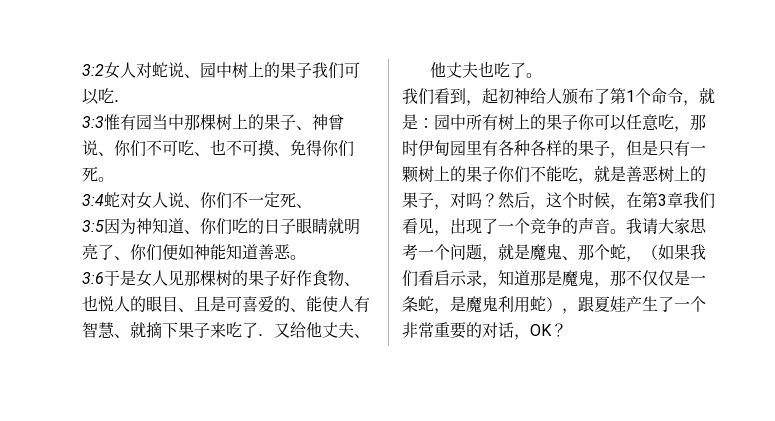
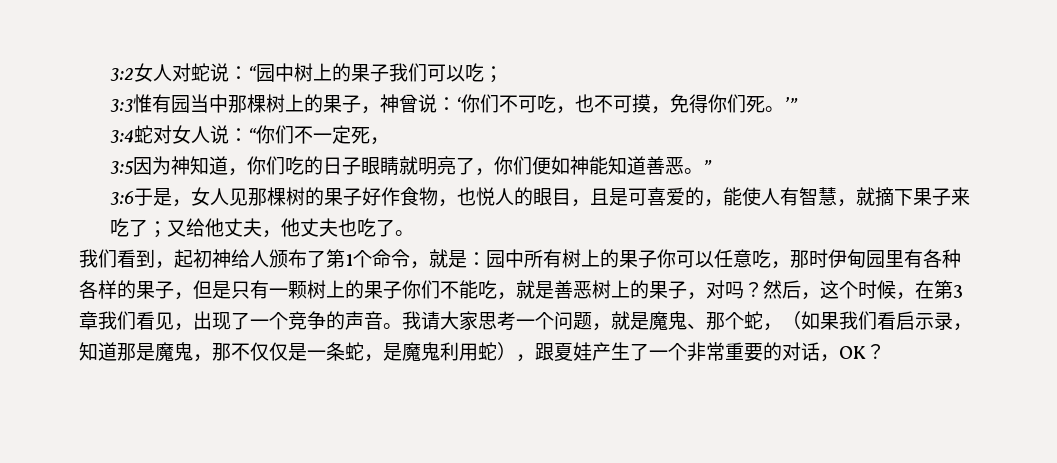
- 3:2女人对蛇说、园中树上的果子我们可以吃．
+ 3:2女人对蛇说：“园中树上的果子我们可以吃；
- 3:3惟有园当中那棵树上的果子、神曾说、你们不可吃、也不可摸、免得你们死。
+ 3:3惟有园当中那棵树上的果子，神曾说：‘你们不可吃，也不可摸，免得你们死。’”
- 3:4蛇对女人说、你们不一定死、
+ 3:4蛇对女人说：“你们不一定死，
- 3:5因为神知道、你们吃的日子眼睛就明亮了、你们便如神能知道善恶。
+ 3:5因为神知道，你们吃的日子眼睛就明亮了，你们便如神能知道善恶。”
- 3:6于是女人见那棵树的果子好作食物、也悦人的眼目、且是可喜爱的、能使人有智慧、就摘下果子来吃了．又给他丈夫、他丈夫也吃了。
+ 3:6于是，女人见那棵树的果子好作食物，也悦人的眼目，且是可喜爱的，能使人有智慧，就摘下果子来吃了；又给他丈夫，他丈夫也吃了。

